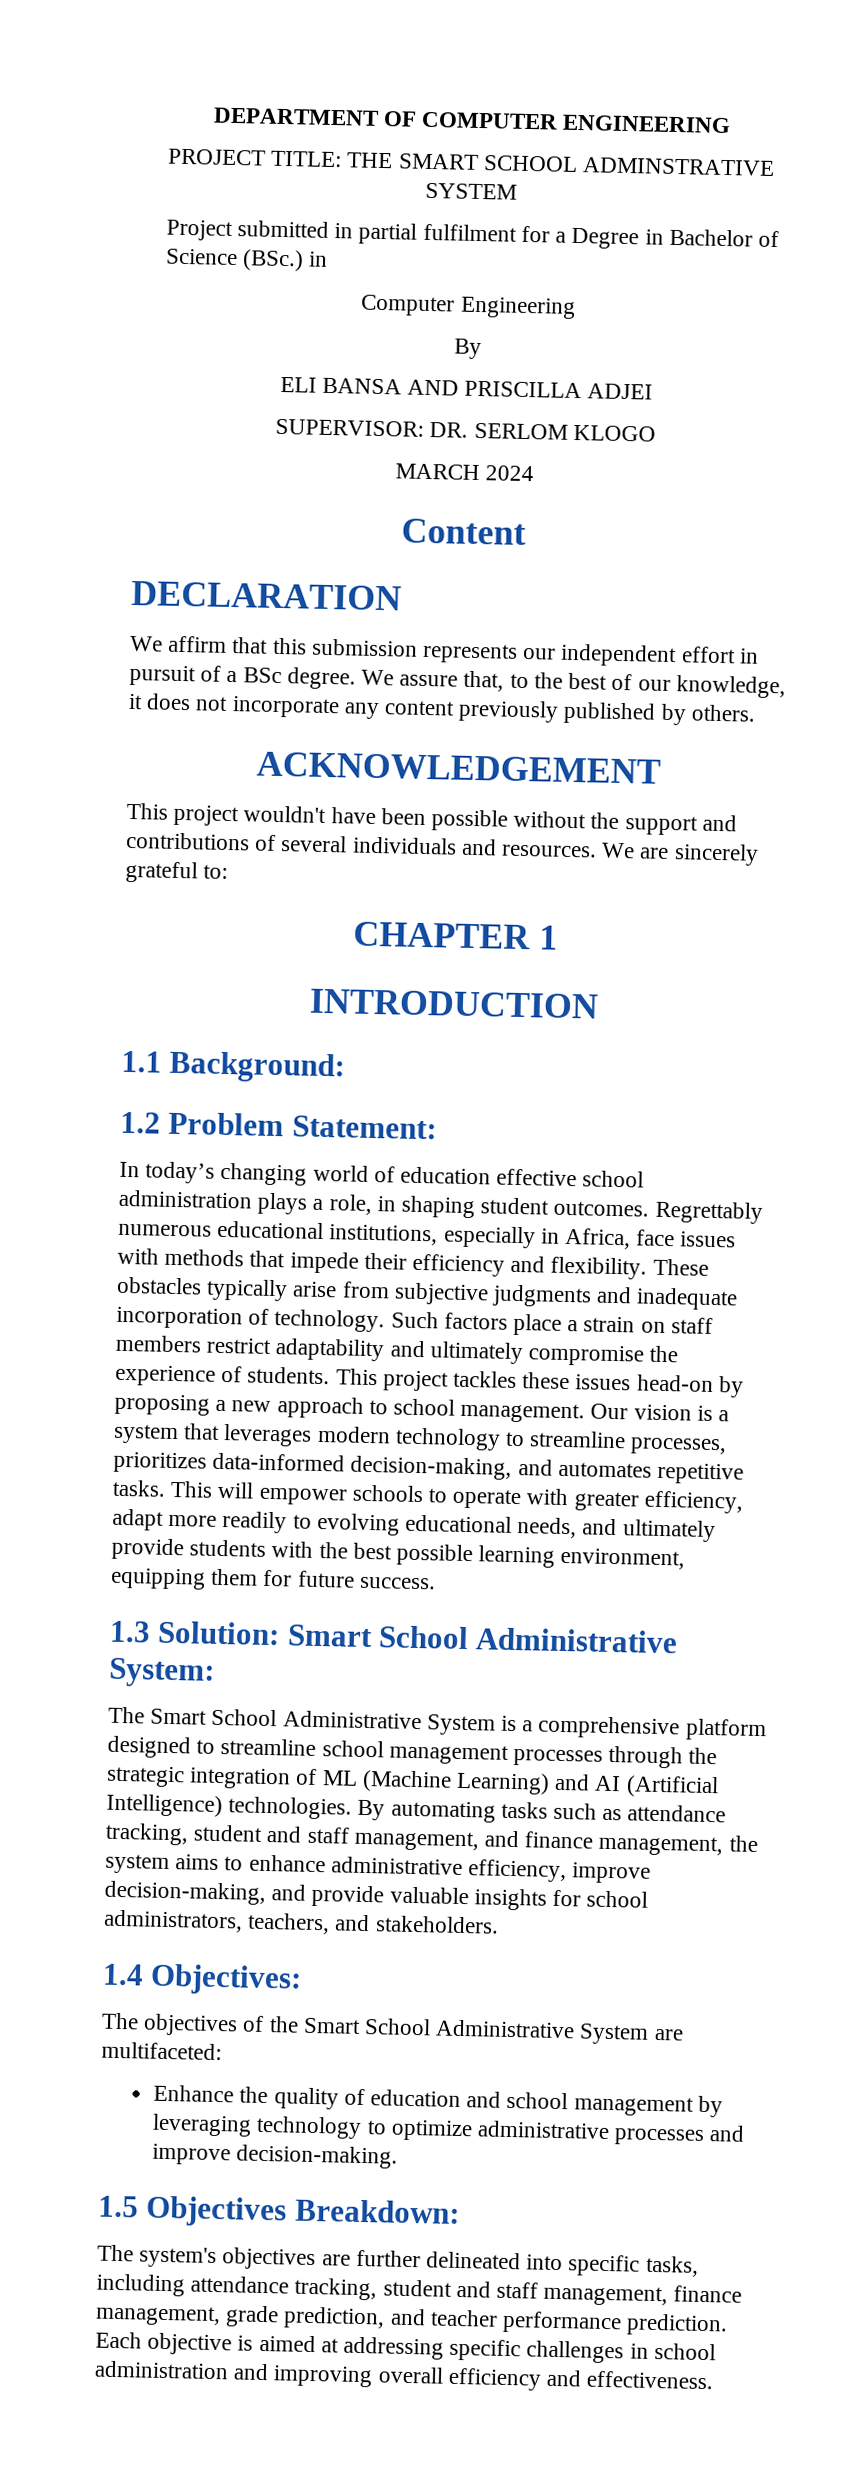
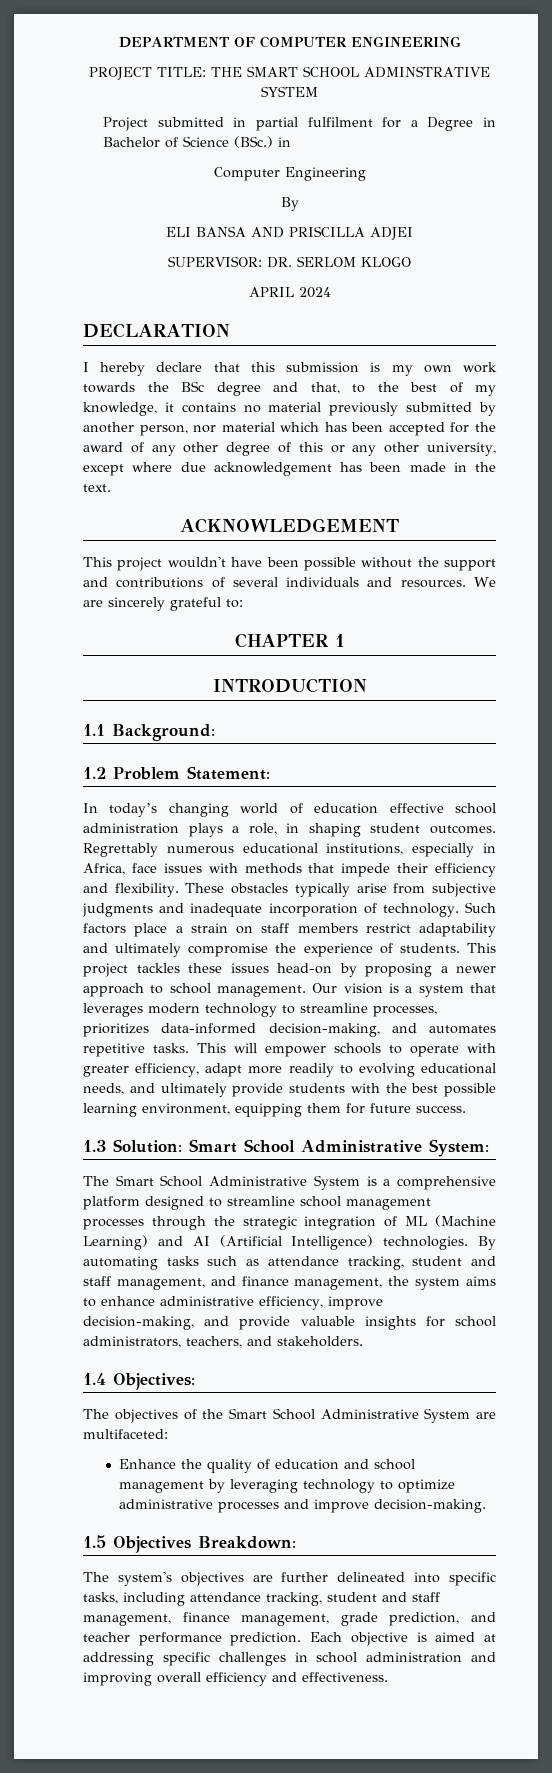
- MARCH 2024
+ APRIL 2024
- Content
- We affirm that this submission represents our independent effort in pursuit of a BSc degree. We assure that, to the best of our knowledge, it does not incorporate any content previously published by others.
+ I hereby declare that this submission is my own work towards the BSc degree and that, to the best of my knowledge, it contains no material previously submitted by another person, nor material which has been accepted for the award of any other degree of this or any other university, except where due acknowledgement has been made in the text.
- This project tackles these issues head-on by proposing a new approach to school management.
+ This project tackles these issues head-on by proposing a newer approach to school management.

